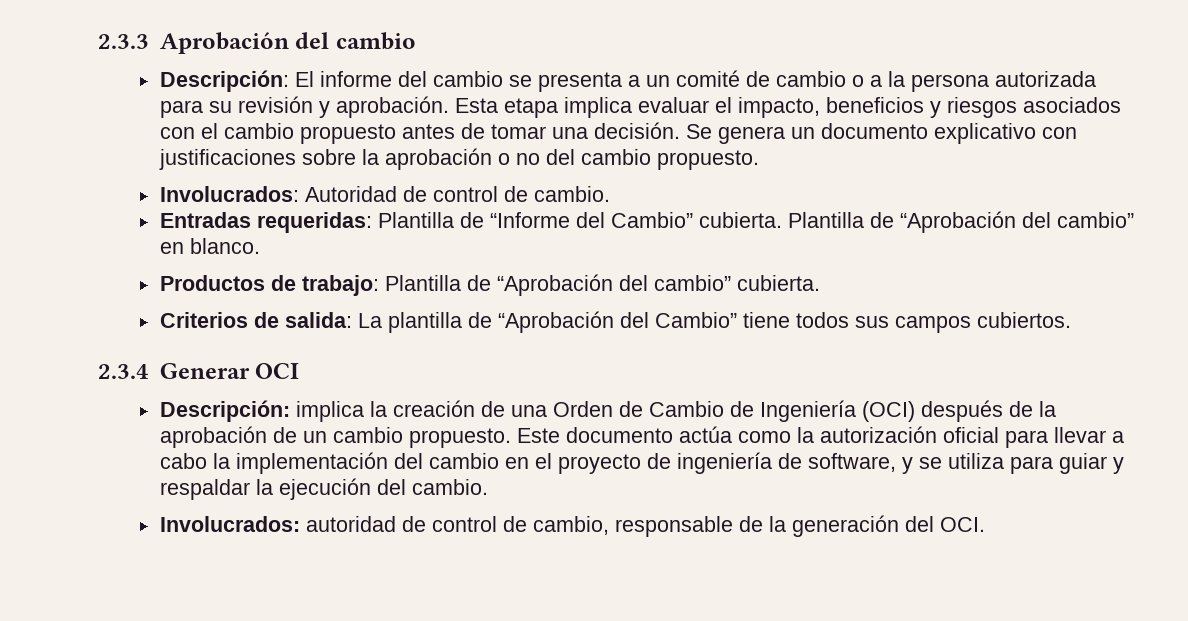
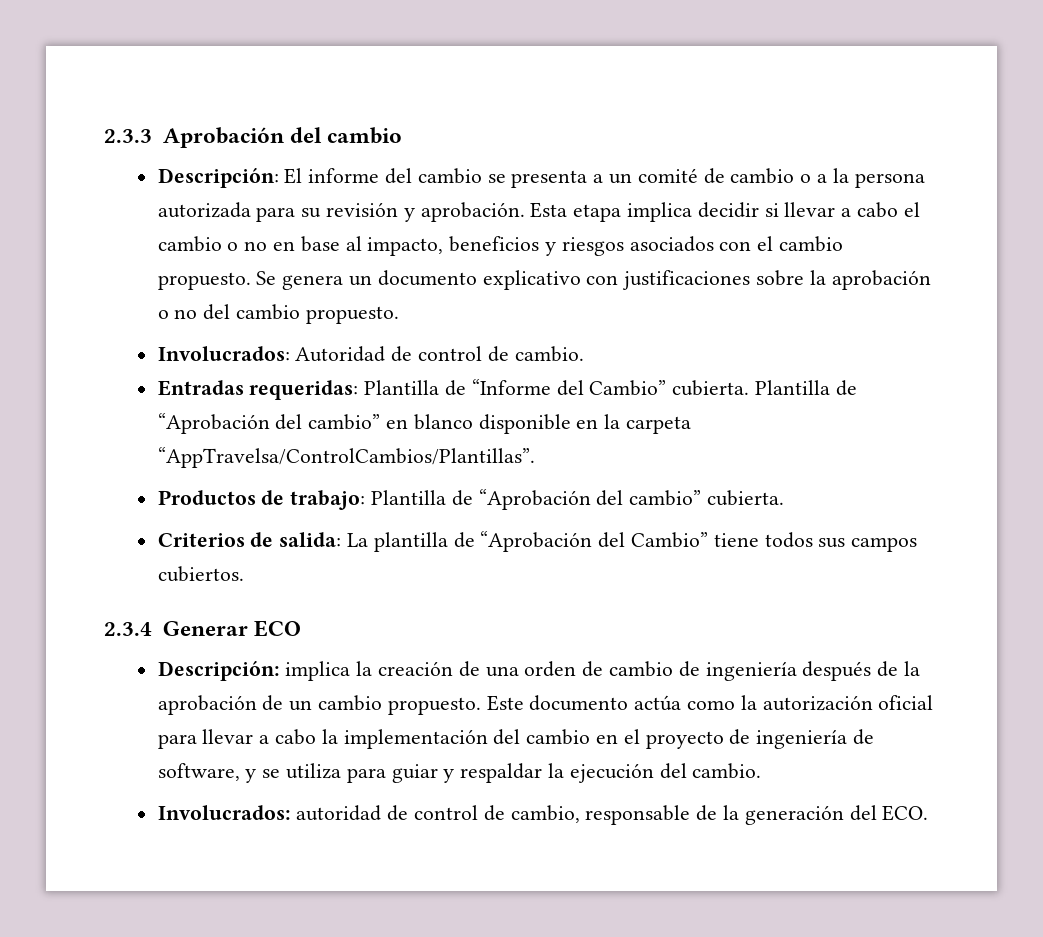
- Esta etapa implica evaluar el impacto, beneficios y riesgos asociados con el cambio propuesto antes de tomar una decisión.
+ Esta etapa implica decidir si llevar a cabo el cambio o no en base al impacto, beneficios y riesgos asociados con el cambio propuesto.
- Plantilla de “Aprobación del cambio” en blanco.
+ Plantilla de “Aprobación del cambio” en blanco disponible en la carpeta “AppTravelsa/ControlCambios/Plantillas”.
- 2.3.4 Generar OCI
+ 2.3.4 Generar ECO
- Descripción: implica la creación de una Orden de Cambio de Ingeniería (OCI) después de la aprobación de un cambio propuesto.
+ Descripción: implica la creación de una orden de cambio de ingeniería después de la aprobación de un cambio propuesto.
- Involucrados: autoridad de control de cambio, responsable de la generación del OCI.
+ Involucrados: autoridad de control de cambio, responsable de la generación del ECO.

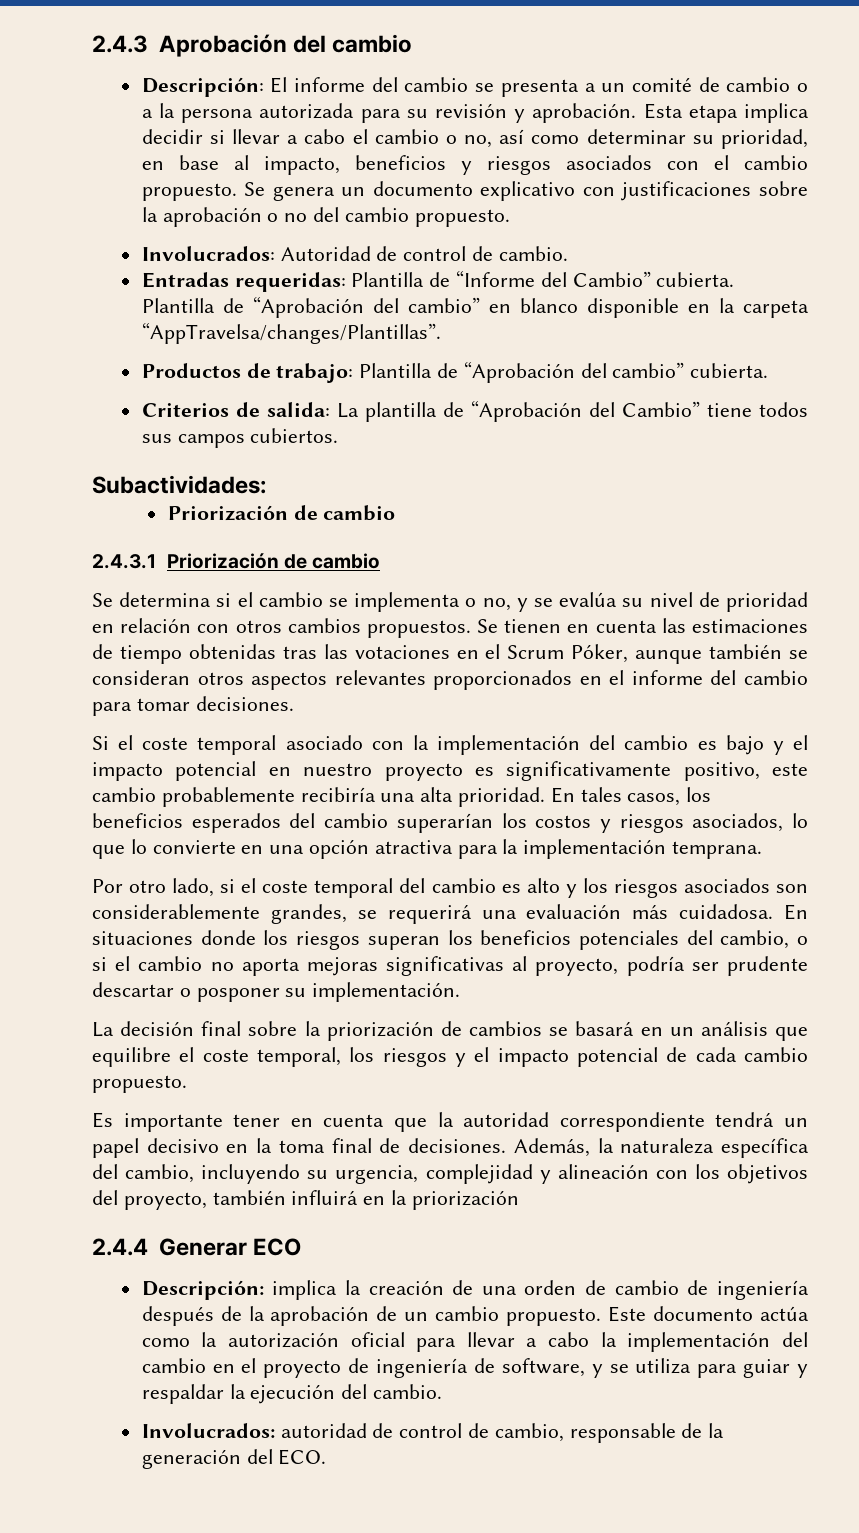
- 2.3.3 Aprobación del cambio
+ 2.4.3 Aprobación del cambio
- Esta etapa implica decidir si llevar a cabo el cambio o no en base al impacto, beneficios y riesgos asociados con el cambio propuesto.
+ Esta etapa implica decidir si llevar a cabo el cambio o no, así como determinar su prioridad, en base al impacto, beneficios y riesgos asociados con el cambio propuesto.
- Plantilla de “Aprobación del cambio” en blanco disponible en la carpeta “AppTravelsa/ControlCambios/Plantillas”.
+ Plantilla de “Aprobación del cambio” en blanco disponible en la carpeta “AppTravelsa/changes/Plantillas”.
- 2.3.4 Generar ECO
+ Subactividades:
+ Priorización de cambio
+ 2.4.3.1 Priorización de cambio
+ Se determina si el cambio se implementa o no, y se evalúa su nivel de prioridad en relación con otros cambios propuestos. Se tienen en cuenta las estimaciones de tiempo obtenidas tras las votaciones en el Scrum Póker, aunque también se consideran otros aspectos relevantes proporcionados en el informe del cambio para tomar decisiones.
+ Si el coste temporal asociado con la implementación del cambio es bajo y el impacto potencial en nuestro proyecto es significativamente positivo, este cambio probablemente recibiría una alta prioridad. En tales casos, los beneficios esperados del cambio superarían los costos y riesgos asociados, lo que lo convierte en una opción atractiva para la implementación temprana.
+ Por otro lado, si el coste temporal del cambio es alto y los riesgos asociados son considerablemente grandes, se requerirá una evaluación más cuidadosa. En situaciones donde los riesgos superan los beneficios potenciales del cambio, o si el cambio no aporta mejoras significativas al proyecto, podría ser prudente descartar o posponer su implementación.
+ La decisión final sobre la priorización de cambios se basará en un análisis que equilibre el coste temporal, los riesgos y el impacto potencial de cada cambio propuesto.
+ Es importante tener en cuenta que la autoridad correspondiente tendrá un papel decisivo en la toma final de decisiones. Además, la naturaleza específica del cambio, incluyendo su urgencia, complejidad y alineación con los objetivos del proyecto, también influirá en la priorización
+ 2.4.4 Generar ECO

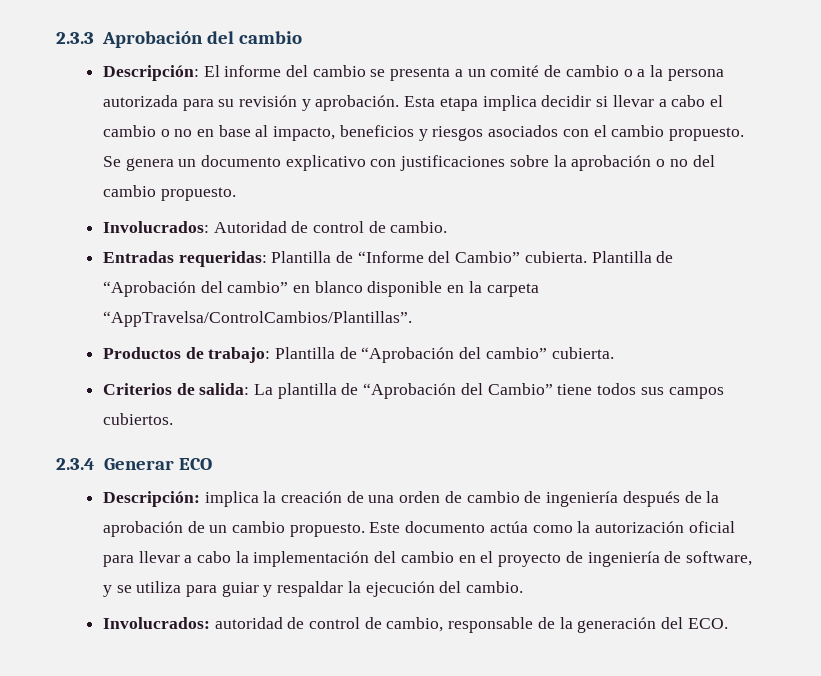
- 2.4.3 Aprobación del cambio
+ 2.3.3 Aprobación del cambio
- Esta etapa implica decidir si llevar a cabo el cambio o no, así como determinar su prioridad, en base al impacto, beneficios y riesgos asociados con el cambio propuesto.
+ Esta etapa implica decidir si llevar a cabo el cambio o no en base al impacto, beneficios y riesgos asociados con el cambio propuesto.
- Plantilla de “Aprobación del cambio” en blanco disponible en la carpeta “AppTravelsa/changes/Plantillas”.
+ Plantilla de “Aprobación del cambio” en blanco disponible en la carpeta “AppTravelsa/ControlCambios/Plantillas”.
- Subactividades:
- Priorización de cambio
- 2.4.3.1 Priorización de cambio
- Se determina si el cambio se implementa o no, y se evalúa su nivel de prioridad en relación con otros cambios propuestos. Se tienen en cuenta las estimaciones de tiempo obtenidas tras las votaciones en el Scrum Póker, aunque también se consideran otros aspectos relevantes proporcionados en el informe del cambio para tomar decisiones.
- Si el coste temporal asociado con la implementación del cambio es bajo y el impacto potencial en nuestro proyecto es significativamente positivo, este cambio probablemente recibiría una alta prioridad. En tales casos, los beneficios esperados del cambio superarían los costos y riesgos asociados, lo que lo convierte en una opción atractiva para la implementación temprana.
- Por otro lado, si el coste temporal del cambio es alto y los riesgos asociados son considerablemente grandes, se requerirá una evaluación más cuidadosa. En situaciones donde los riesgos superan los beneficios potenciales del cambio, o si el cambio no aporta mejoras significativas al proyecto, podría ser prudente descartar o posponer su implementación.
- La decisión final sobre la priorización de cambios se basará en un análisis que equilibre el coste temporal, los riesgos y el impacto potencial de cada cambio propuesto.
- Es importante tener en cuenta que la autoridad correspondiente tendrá un papel decisivo en la toma final de decisiones. Además, la naturaleza específica del cambio, incluyendo su urgencia, complejidad y alineación con los objetivos del proyecto, también influirá en la priorización
- 2.4.4 Generar ECO
+ 2.3.4 Generar ECO

